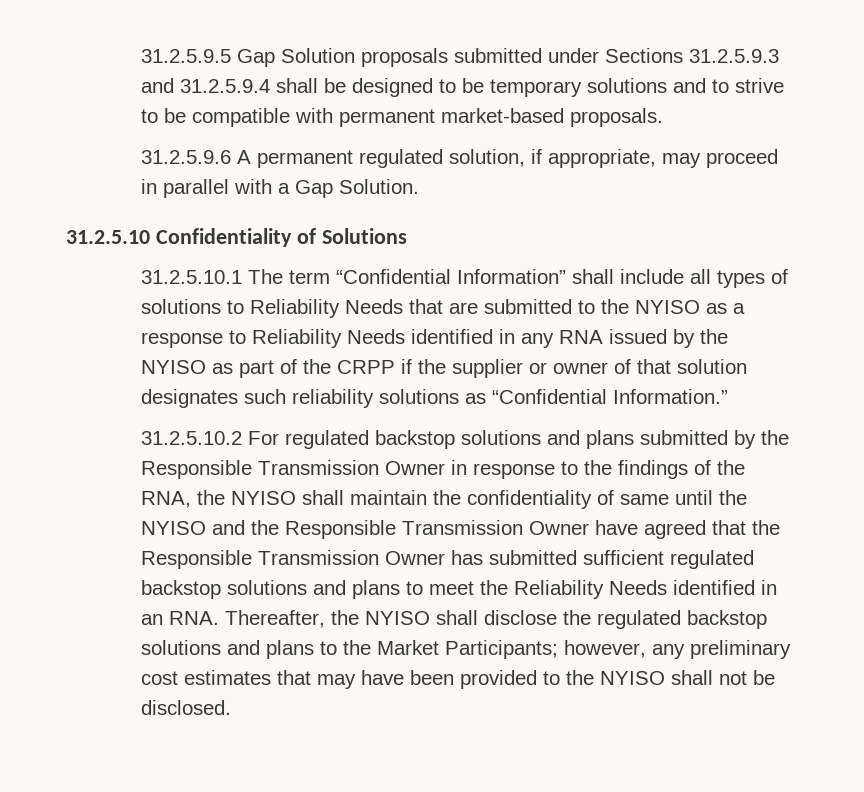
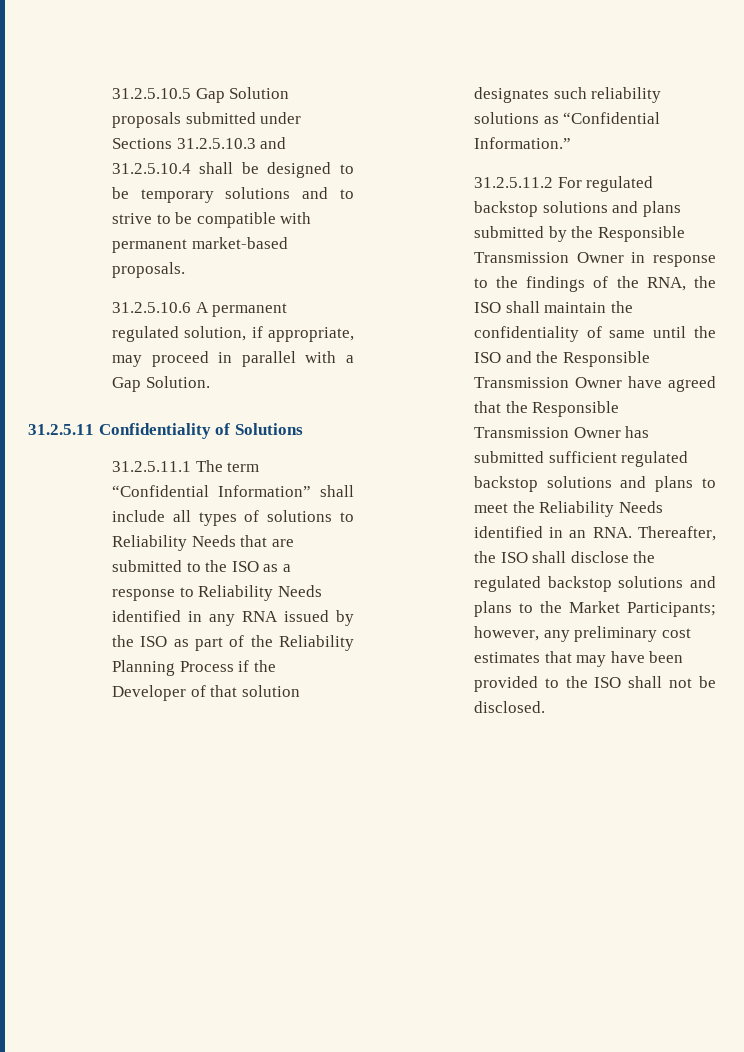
- 31.2.5.9.5 Gap Solution proposals submitted under Sections 31.2.5.9.3 and 31.2.5.9.4 shall be designed to be temporary solutions and to strive to be compatible with permanent market-based proposals.
+ 31.2.5.10.5 Gap Solution proposals submitted under Sections 31.2.5.10.3 and 31.2.5.10.4 shall be designed to be temporary solutions and to strive to be compatible with permanent market-based proposals.
- 31.2.5.9.6 A permanent regulated solution, if appropriate, may proceed in parallel with a Gap Solution.
+ 31.2.5.10.6 A permanent regulated solution, if appropriate, may proceed in parallel with a Gap Solution.
- 31.2.5.10 Confidentiality of Solutions
+ 31.2.5.11 Confidentiality of Solutions
- 31.2.5.10.1 The term “Confidential Information” shall include all types of solutions to Reliability Needs that are submitted to the NYISO as a response to Reliability Needs identified in any RNA issued by the NYISO as part of the CRPP if the supplier or owner of that solution designates such reliability solutions as “Confidential Information.”
+ 31.2.5.11.1 The term “Confidential Information” shall include all types of solutions to Reliability Needs that are submitted to the ISO as a response to Reliability Needs identified in any RNA issued by the ISO as part of the Reliability Planning Process if the Developer of that solution designates such reliability solutions as “Confidential Information.”
- 31.2.5.10.2 For regulated backstop solutions and plans submitted by the Responsible Transmission Owner in response to the findings of the RNA, the NYISO shall maintain the confidentiality of same until the NYISO and the Responsible Transmission Owner have agreed that the Responsible Transmission Owner has submitted sufficient regulated backstop solutions and plans to meet the Reliability Needs identified in an RNA. Thereafter, the NYISO shall disclose the regulated backstop solutions and plans to the Market Participants;
+ 31.2.5.11.2 For regulated backstop solutions and plans submitted by the Responsible Transmission Owner in response to the findings of the RNA, the ISO shall maintain the confidentiality of same until the ISO and the Responsible Transmission Owner have agreed that the Responsible Transmission Owner has submitted sufficient regulated backstop solutions and plans to meet the Reliability Needs identified in an RNA. Thereafter, the ISO shall disclose the regulated backstop solutions and plans to the Market Participants;
- however, any preliminary cost estimates that may have been provided to the NYISO shall not be disclosed.
+ however, any preliminary cost estimates that may have been provided to the ISO shall not be disclosed.

